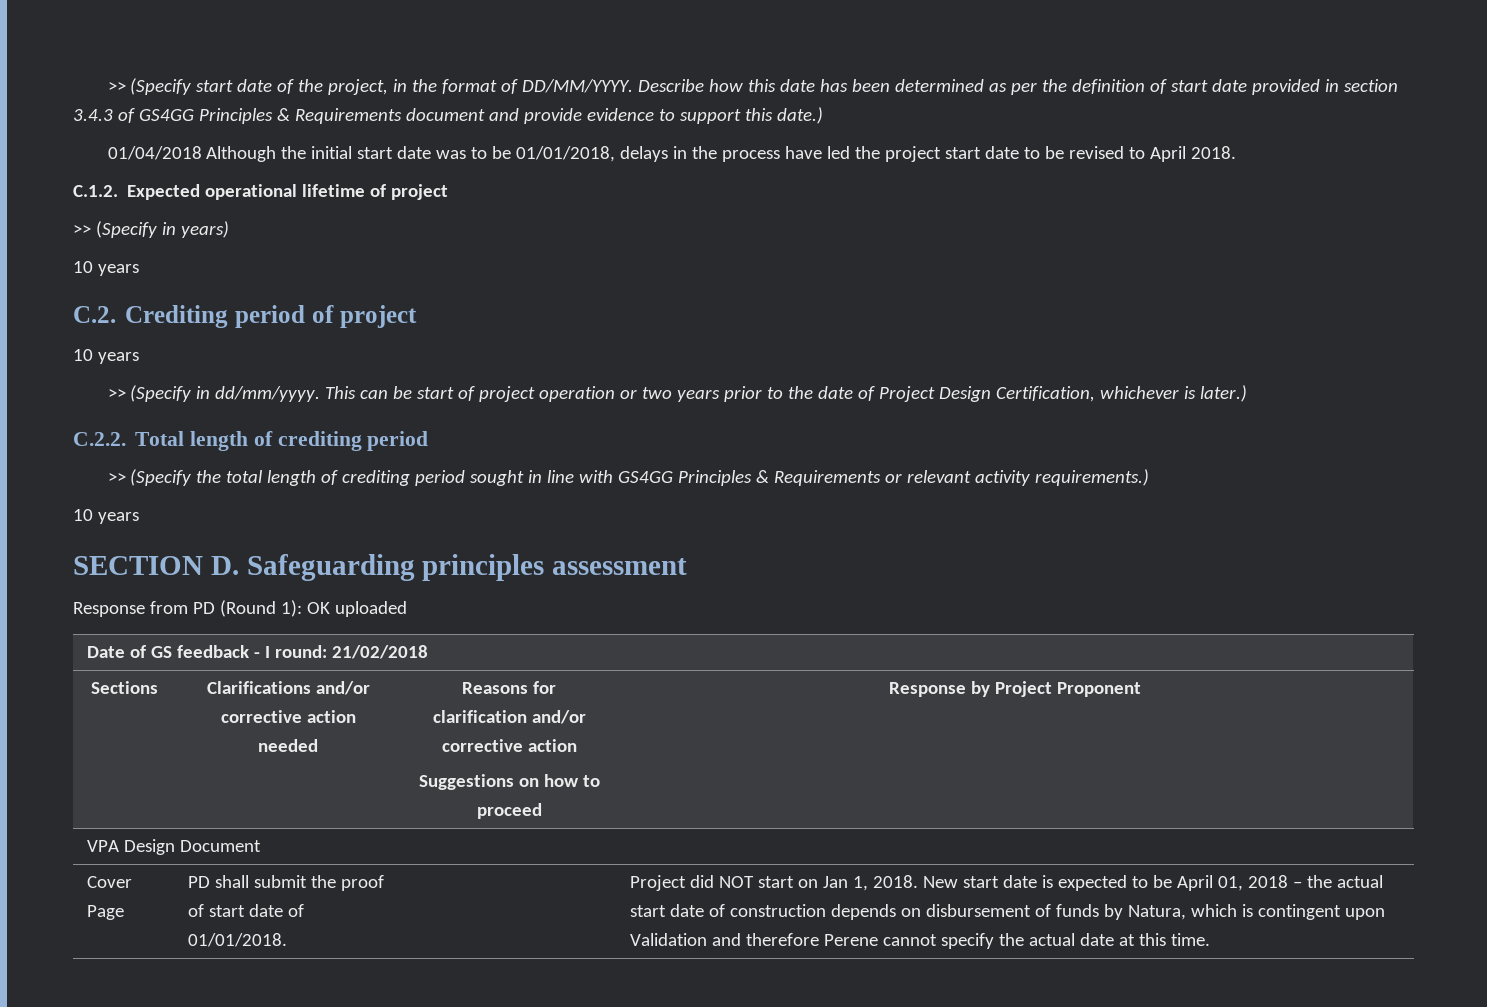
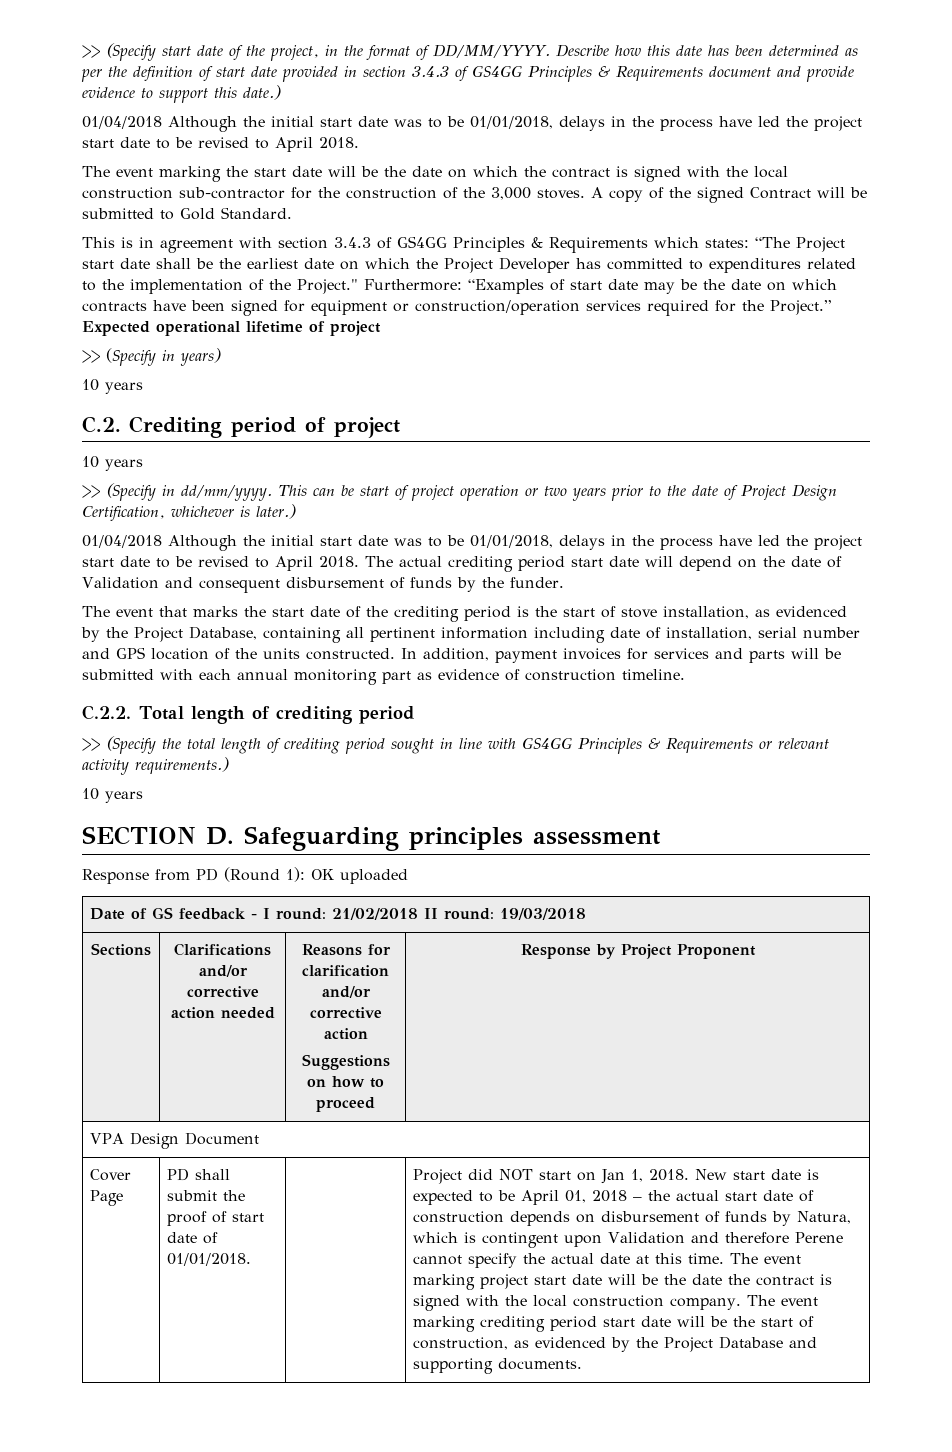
- C.1.2. Expected operational lifetime of project
+ The event marking the start date will be the date on which the contract is signed with the local construction sub-contractor for the construction of the 3,000 stoves. A copy of the signed Contract will be submitted to Gold Standard.
+ This is in agreement with section 3.4.3 of GS4GG Principles & Requirements which states: “The Project start date shall be the earliest date on which the Project Developer has committed to expenditures related to the implementation of the Project." Furthermore: “Examples of start date may be the date on which contracts have been signed for equipment or construction/operation services required for the Project.” Expected operational lifetime of project
+ 01/04/2018 Although the initial start date was to be 01/01/2018, delays in the process have led the project start date to be revised to April 2018. The actual crediting period start date will depend on the date of Validation and consequent disbursement of funds by the funder.
+ The event that marks the start date of the crediting period is the start of stove installation, as evidenced by the Project Database, containing all pertinent information including date of installation, serial number and GPS location of the units constructed. In addition, payment invoices for services and parts will be submitted with each annual monitoring part as evidence of construction timeline.
- Date of GS feedback - I round: 21/02/2018
+ Date of GS feedback - I round: 21/02/2018 II round: 19/03/2018
+ The event marking project start date will be the date the contract is signed with the local construction company. The event marking crediting period start date will be the start of construction, as evidenced by the Project Database and supporting documents.

